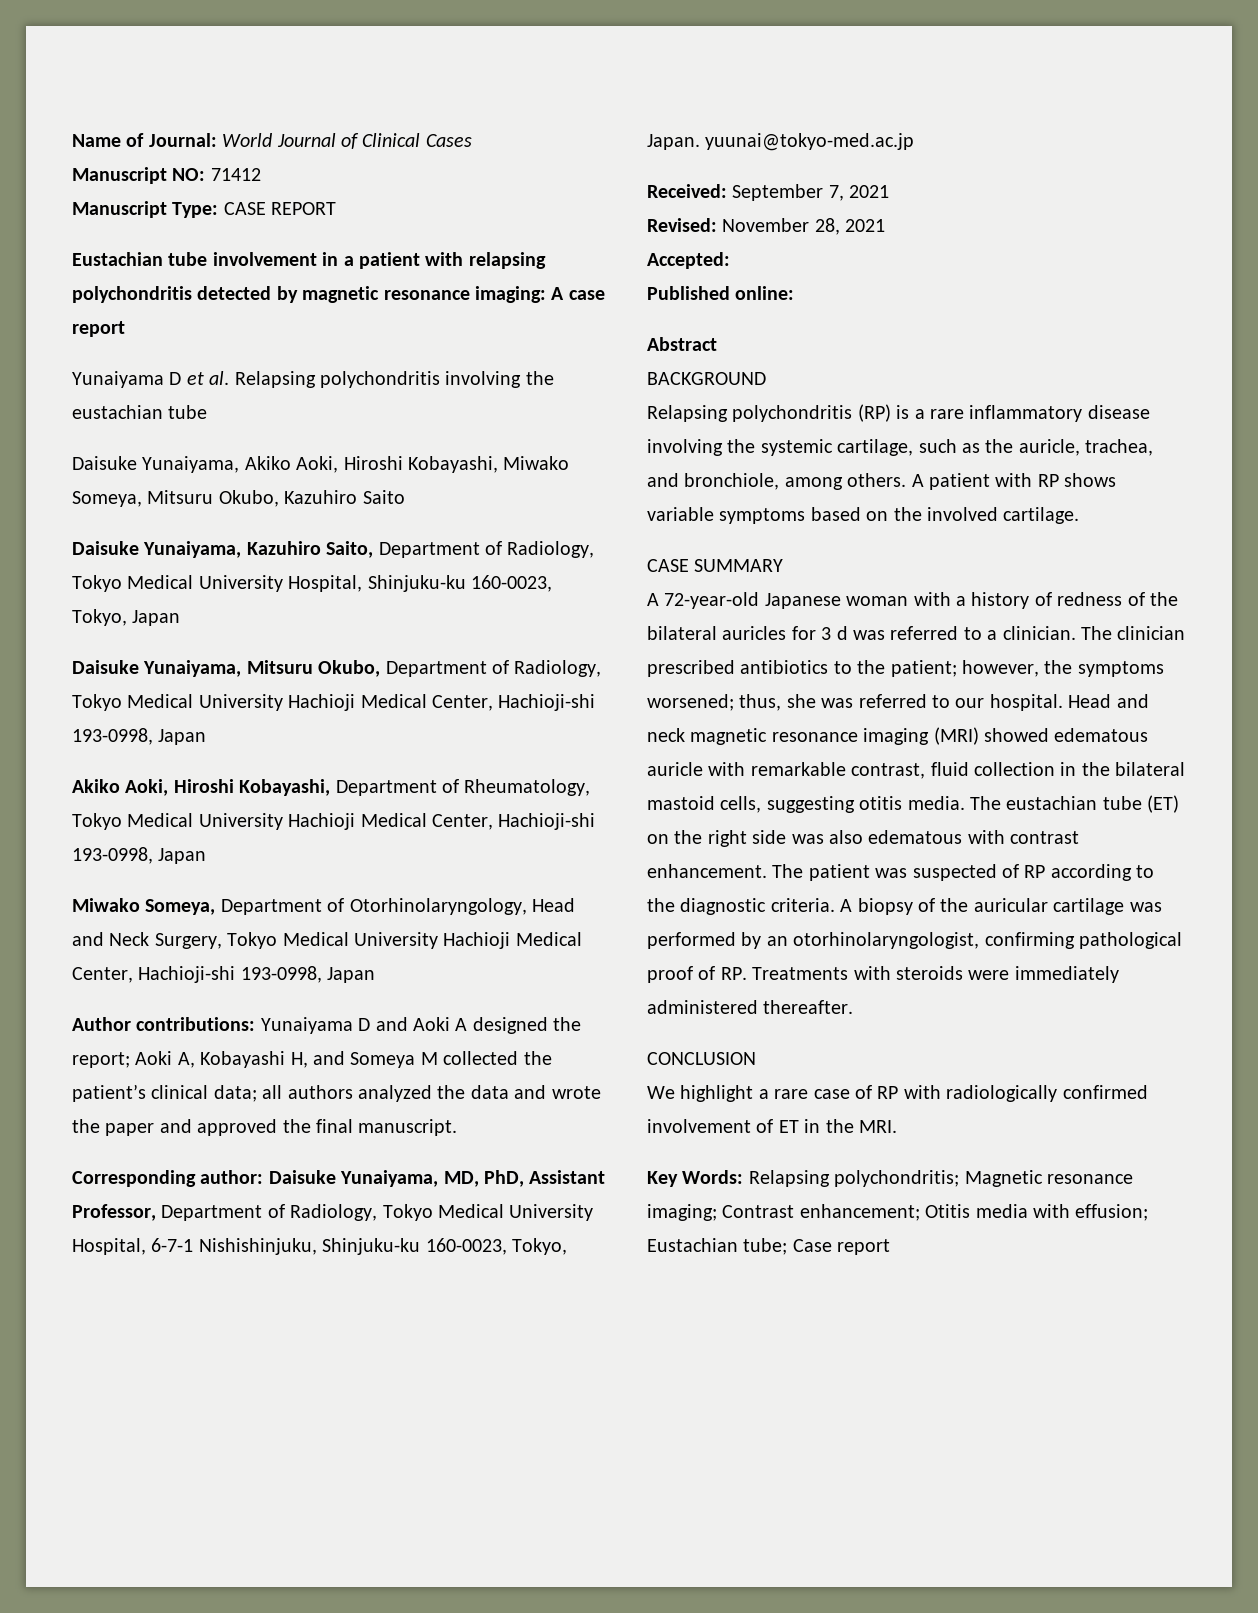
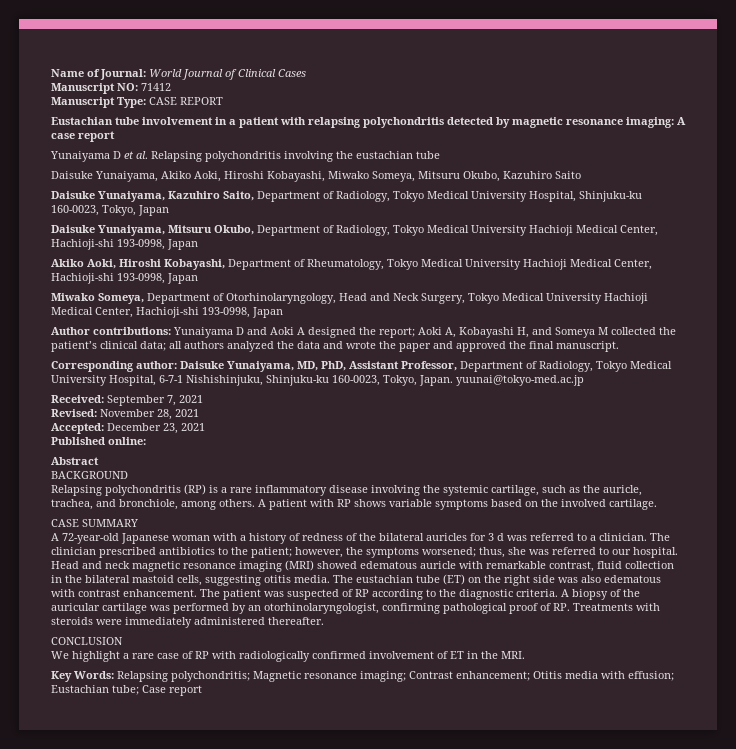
- Accepted:
+ Accepted: December 23, 2021

